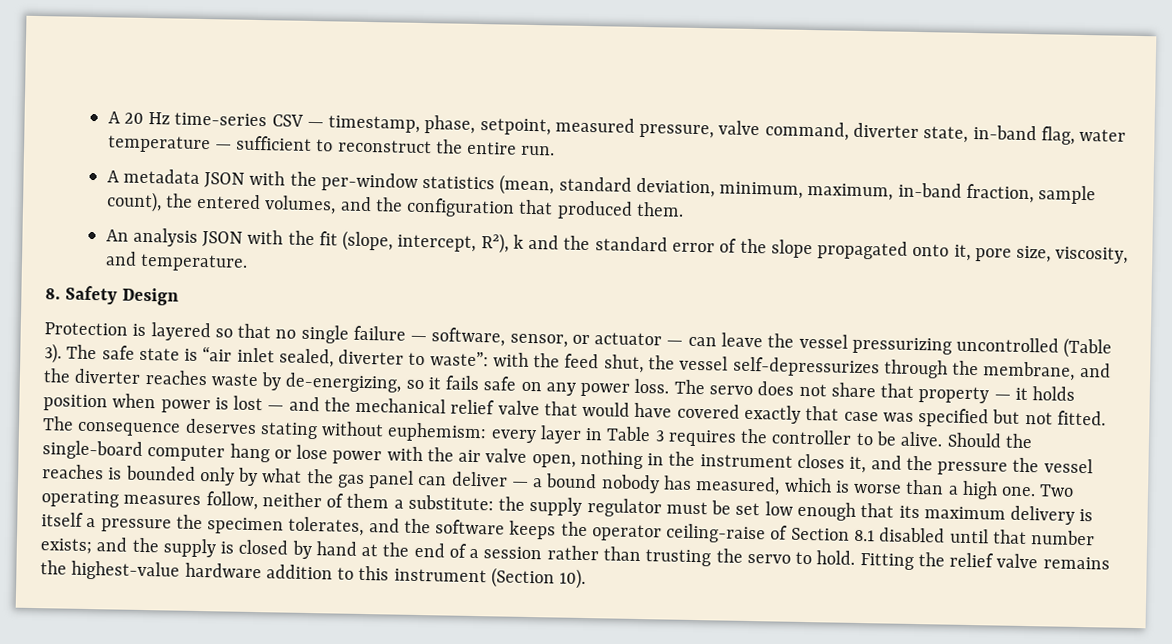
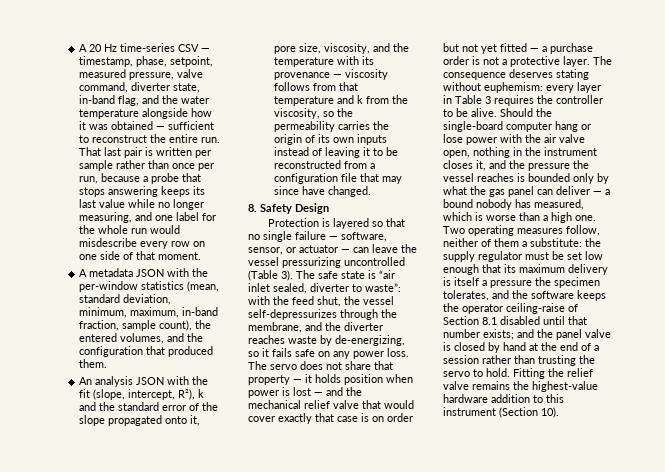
- A 20 Hz time-series CSV — timestamp, phase, setpoint, measured pressure, valve command, diverter state, in-band flag, water temperature — sufficient to reconstruct the entire run.
+ A 20 Hz time-series CSV — timestamp, phase, setpoint, measured pressure, valve command, diverter state, in-band flag, and the water temperature alongside how it was obtained — sufficient to reconstruct the entire run. That last pair is written per sample rather than once per run, because a probe that stops answering keeps its last value while no longer measuring, and one label for the whole run would misdescribe every row on one side of that moment.
- An analysis JSON with the fit (slope, intercept, R²), k and the standard error of the slope propagated onto it, pore size, viscosity, and temperature.
+ An analysis JSON with the fit (slope, intercept, R²), k and the standard error of the slope propagated onto it, pore size, viscosity, and the temperature with its provenance — viscosity follows from that temperature and k from the viscosity, so the permeability carries the origin of its own inputs instead of leaving it to be reconstructed from a configuration file that may since have changed.
- The servo does not share that property — it holds position when power is lost — and the mechanical relief valve that would have covered exactly that case was specified but not fitted.
+ The servo does not share that property — it holds position when power is lost — and the mechanical relief valve that would cover exactly that case is on order but not yet fitted — a purchase order is not a protective layer.
- and the supply is closed by hand at the end of a session rather than trusting the servo to hold.
+ and the panel valve is closed by hand at the end of a session rather than trusting the servo to hold.

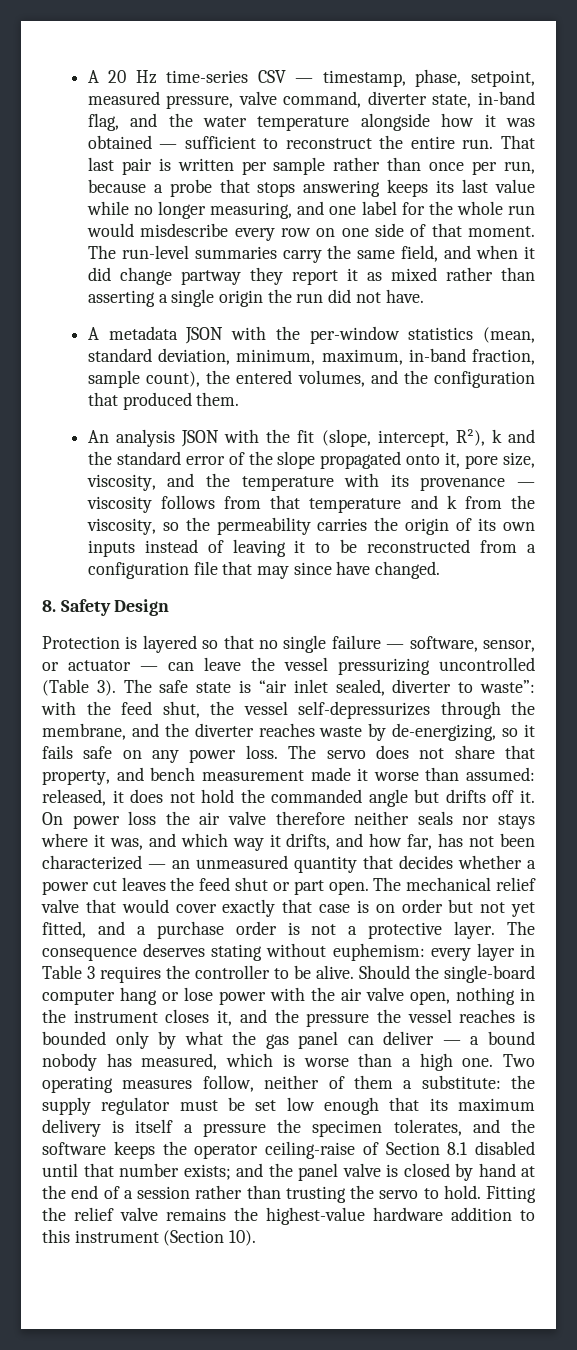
+ The run-level summaries carry the same field, and when it did change partway they report it as mixed rather than asserting a single origin the run did not have.
- The servo does not share that property — it holds position when power is lost — and the mechanical relief valve that would cover exactly that case is on order but not yet fitted — a purchase order is not a protective layer.
+ The servo does not share that property, and bench measurement made it worse than assumed: released, it does not hold the commanded angle but drifts off it. On power loss the air valve therefore neither seals nor stays where it was, and which way it drifts, and how far, has not been characterized — an unmeasured quantity that decides whether a power cut leaves the feed shut or part open. The mechanical relief valve that would cover exactly that case is on order but not yet fitted, and a purchase order is not a protective layer.

